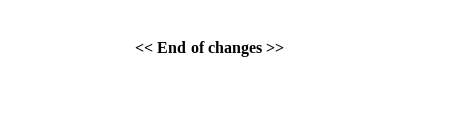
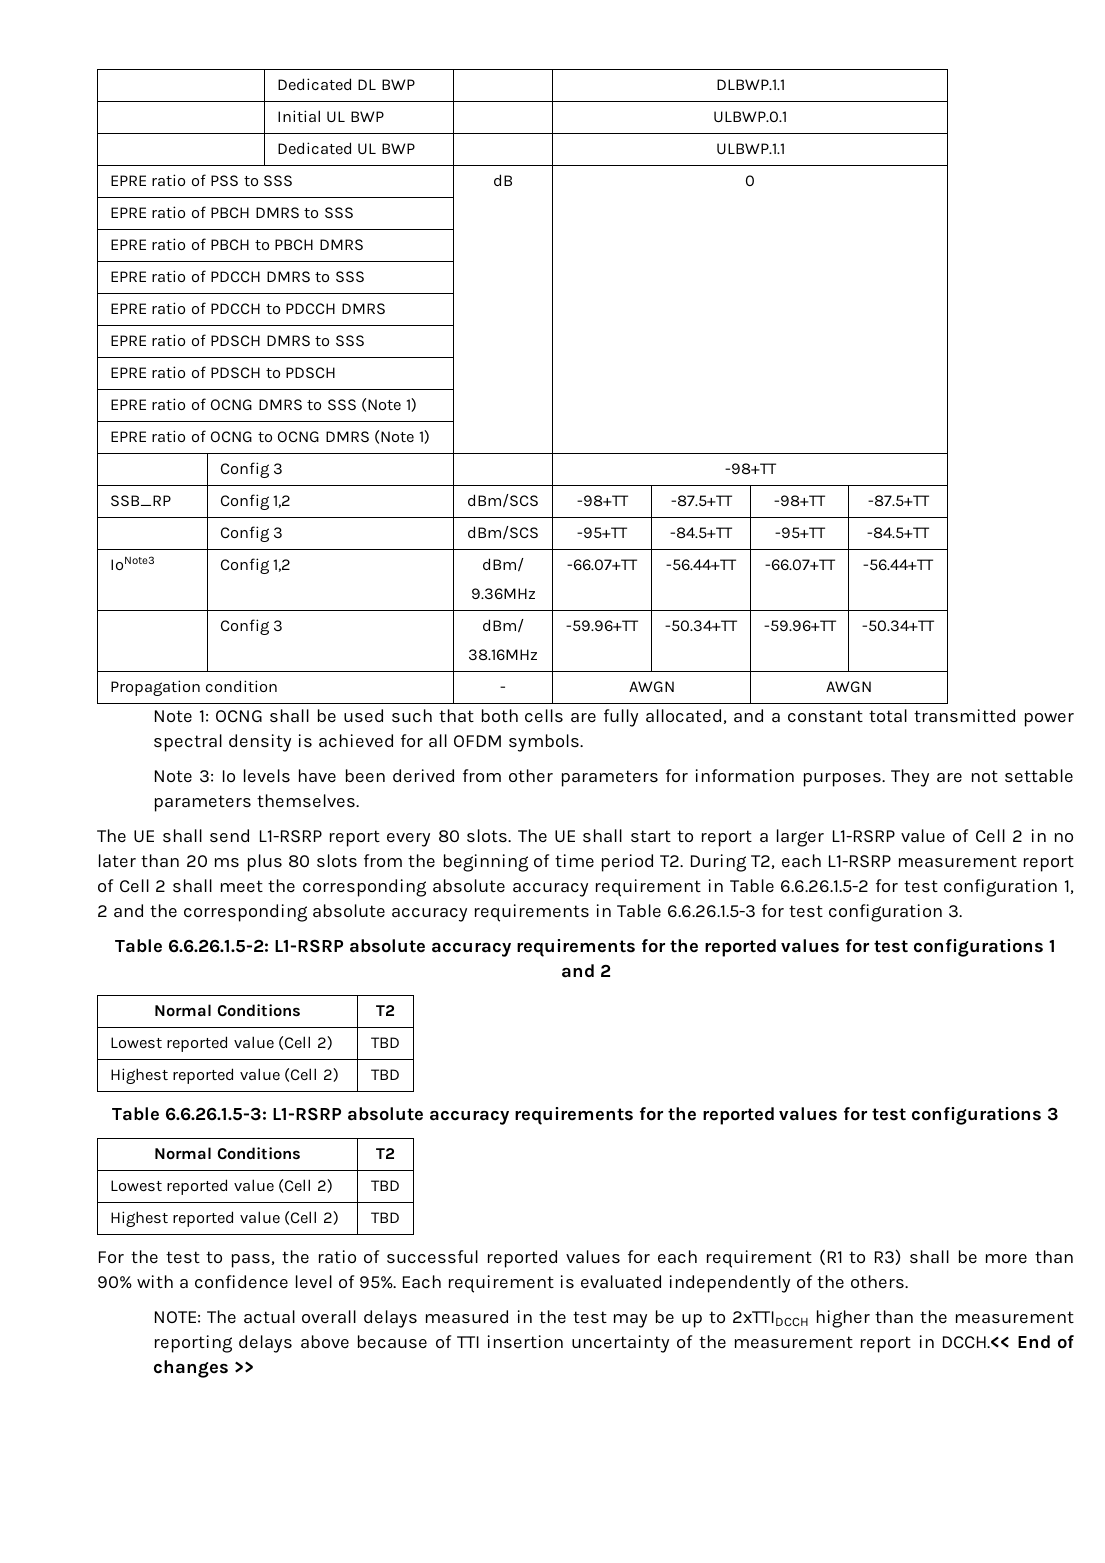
- << End of changes >>
+ | Dedicated DL BWP | | DLBWP.1.1
+ | Initial UL BWP | | ULBWP.0.1
+ | Dedicated UL BWP | | ULBWP.1.1
+ EPRE ratio of PSS to SSS | dB | 0
+ EPRE ratio of PBCH DMRS to SSS | |
+ EPRE ratio of PBCH to PBCH DMRS | |
+ EPRE ratio of PDCCH DMRS to SSS | |
+ EPRE ratio of PDCCH to PDCCH DMRS | |
+ EPRE ratio of PDSCH DMRS to SSS | |
+ EPRE ratio of PDSCH to PDSCH | |
+ EPRE ratio of OCNG DMRS to SSS (Note 1) | |
+ EPRE ratio of OCNG to OCNG DMRS (Note 1) | |
+ | Config 3 | | -98+TT
+ SSB_RP | Config 1,2 | dBm/SCS | -98+TT | -87.5+TT | -98+TT | -87.5+TT
+ | Config 3 | dBm/SCS | -95+TT | -84.5+TT | -95+TT | -84.5+TT
+ IoNote3 | Config 1,2 | dBm/
+ 9.36MHz | -66.07+TT | -56.44+TT | -66.07+TT | -56.44+TT
+ | Config 3 | dBm/
+ 38.16MHz | -59.96+TT | -50.34+TT | -59.96+TT | -50.34+TT
+ Propagation condition | - | AWGN | AWGN
+ Note 1: OCNG shall be used such that both cells are fully allocated, and a constant total transmitted power spectral density is achieved for all OFDM symbols.
+ Note 3: Io levels have been derived from other parameters for information purposes. They are not settable parameters themselves.
+ The UE shall send L1-RSRP report every 80 slots. The UE shall start to report a larger L1-RSRP value of Cell 2 in no later than 20 ms plus 80 slots from the beginning of time period T2. During T2, each L1-RSRP measurement report of Cell 2 shall meet the corresponding absolute accuracy requirement in Table 6.6.26.1.5-2 for test configuration 1, 2 and the corresponding absolute accuracy requirements in Table 6.6.26.1.5-3 for test configuration 3.
+ Table 6.6.26.1.5-2: L1-RSRP absolute accuracy requirements for the reported values for test configurations 1 and 2
+ Normal Conditions | T2
+ Lowest reported value (Cell 2) | TBD
+ Highest reported value (Cell 2) | TBD
+ Table 6.6.26.1.5-3: L1-RSRP absolute accuracy requirements for the reported values for test configurations 3
+ Normal Conditions | T2
+ Lowest reported value (Cell 2) | TBD
+ Highest reported value (Cell 2) | TBD
+ For the test to pass, the ratio of successful reported values for each requirement (R1 to R3) shall be more than 90% with a confidence level of 95%. Each requirement is evaluated independently of the others.
+ NOTE: The actual overall delays measured in the test may be up to 2xTTIDCCH higher than the measurement reporting delays above because of TTI insertion uncertainty of the measurement report in DCCH.<< End of changes >>

